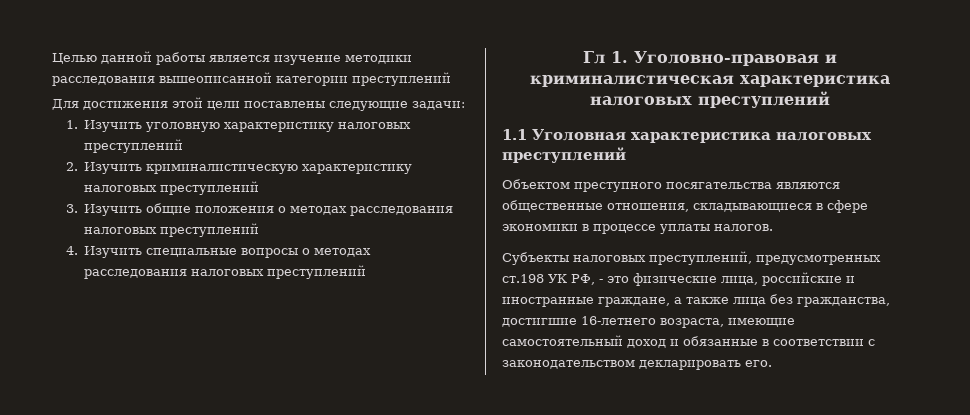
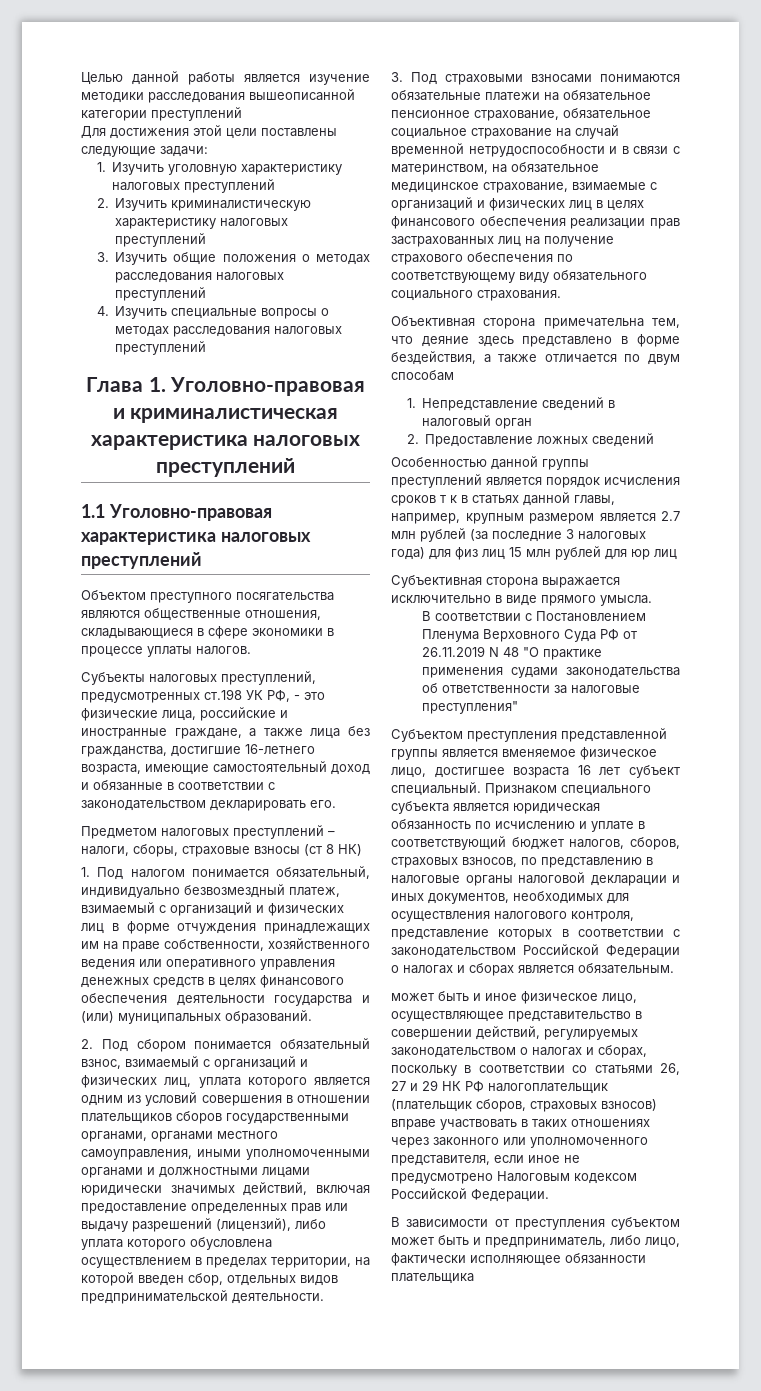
- Гл 1. Уголовно-правовая и криминалистическая характеристика налоговых преступлений
+ Глава 1. Уголовно-правовая и криминалистическая характеристика налоговых преступлений
- 1.1 Уголовная характеристика налоговых преступлений
+ 1.1 Уголовно-правовая характеристика налоговых преступлений
+ Предметом налоговых преступлений – налоги, сборы, страховые взносы (ст 8 НК)
+ 1. Под налогом понимается обязательный, индивидуально безвозмездный платеж, взимаемый с организаций и физических лиц в форме отчуждения принадлежащих им на праве собственности, хозяйственного ведения или оперативного управления денежных средств в целях финансового обеспечения деятельности государства и (или) муниципальных образований.
+ 2. Под сбором понимается обязательный взнос, взимаемый с организаций и физических лиц, уплата которого является одним из условий совершения в отношении плательщиков сборов государственными органами, органами местного самоуправления, иными уполномоченными органами и должностными лицами юридически значимых действий, включая предоставление определенных прав или выдачу разрешений (лицензий), либо уплата которого обусловлена осуществлением в пределах территории, на которой введен сбор, отдельных видов предпринимательской деятельности.
+ 3. Под страховыми взносами понимаются обязательные платежи на обязательное пенсионное страхование, обязательное социальное страхование на случай временной нетрудоспособности и в связи с материнством, на обязательное медицинское страхование, взимаемые с организаций и физических лиц в целях финансового обеспечения реализации прав застрахованных лиц на получение страхового обеспечения по соответствующему виду обязательного социального страхования.
+ Объективная сторона примечательна тем, что деяние здесь представлено в форме бездействия, а также отличается по двум способам
+ 1. Непредставление сведений в налоговый орган
+ 2. Предоставление ложных сведений
+ Особенностью данной группы преступлений является порядок исчисления сроков т к в статьях данной главы, например, крупным размером является 2.7 млн рублей (за последние 3 налоговых года) для физ лиц 15 млн рублей для юр лиц
+ Субъективная сторона выражается исключительно в виде прямого умысла.
+ В соответствии с Постановлением Пленума Верховного Суда РФ от 26.11.2019 N 48 "О практике применения судами законодательства об ответственности за налоговые преступления"
+ Субъектом преступления представленной группы является вменяемое физическое лицо, достигшее возраста 16 лет субъект специальный. Признаком специального субъекта является юридическая обязанность по исчислению и уплате в соответствующий бюджет налогов, сборов, страховых взносов, по представлению в налоговые органы налоговой декларации и иных документов, необходимых для осуществления налогового контроля, представление которых в соответствии с законодательством Российской Федерации о налогах и сборах является обязательным.
+ может быть и иное физическое лицо, осуществляющее представительство в совершении действий, регулируемых законодательством о налогах и сборах, поскольку в соответствии со статьями 26, 27 и 29 НК РФ налогоплательщик (плательщик сборов, страховых взносов) вправе участвовать в таких отношениях через законного или уполномоченного представителя, если иное не предусмотрено Налоговым кодексом Российской Федерации.
+ В зависимости от преступления субъектом может быть и предприниматель, либо лицо, фактически исполняющее обязанности плательщика

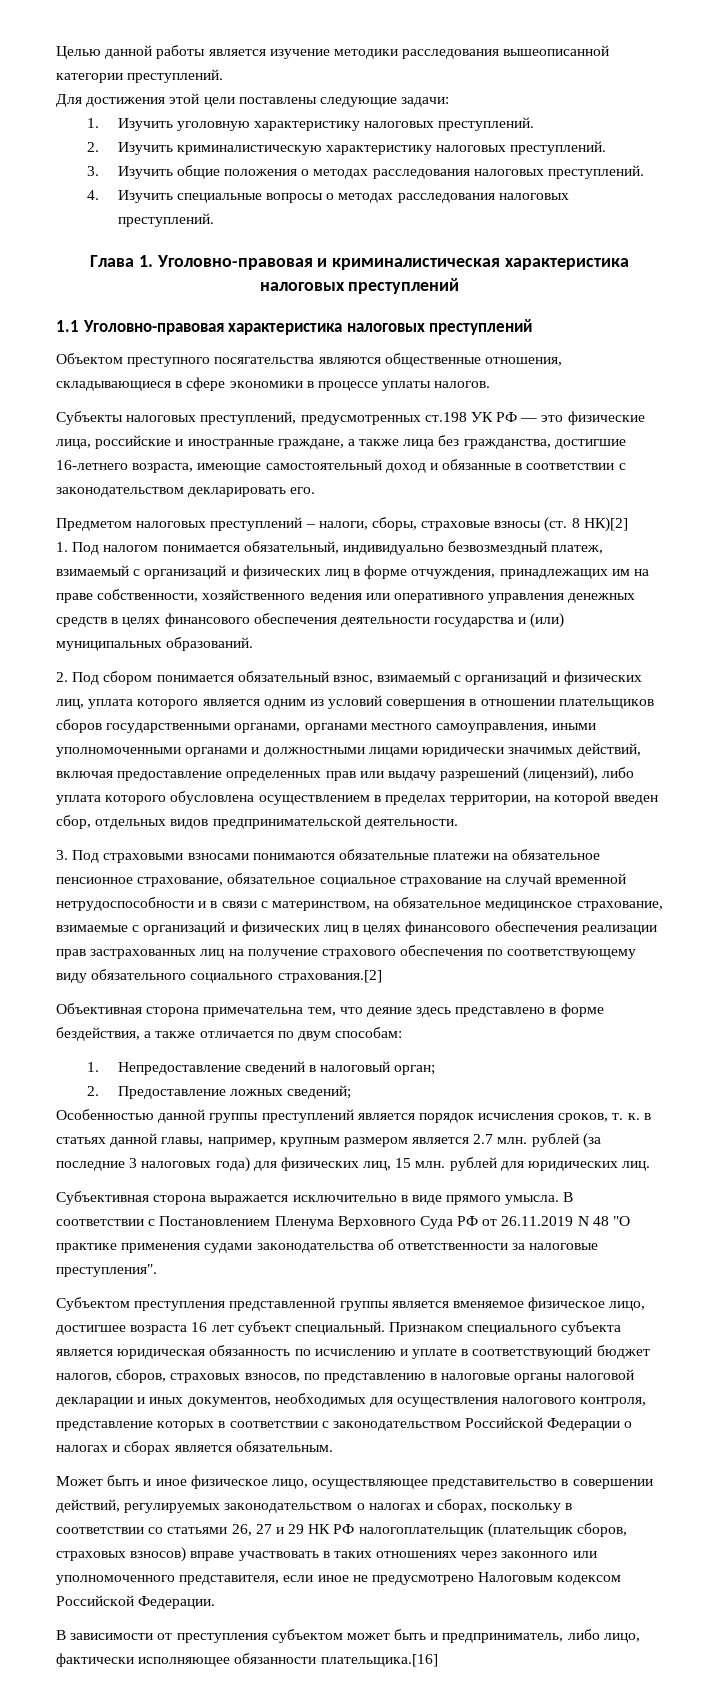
- Целью данной работы является изучение методики расследования вышеописанной категории преступлений
+ Целью данной работы является изучение методики расследования вышеописанной категории преступлений.
- 1. Изучить уголовную характеристику налоговых преступлений
+ 1. Изучить уголовную характеристику налоговых преступлений.
- 2. Изучить криминалистическую характеристику налоговых преступлений
+ 2. Изучить криминалистическую характеристику налоговых преступлений.
- 3. Изучить общие положения о методах расследования налоговых преступлений
+ 3. Изучить общие положения о методах расследования налоговых преступлений.
- 4. Изучить специальные вопросы о методах расследования налоговых преступлений
+ 4. Изучить специальные вопросы о методах расследования налоговых преступлений.
- Субъекты налоговых преступлений, предусмотренных ст.198 УК РФ, - это физические лица, российские и иностранные граждане, а также лица без гражданства, достигшие 16-летнего возраста, имеющие самостоятельный доход и обязанные в соответствии с законодательством декларировать его.
+ Субъекты налоговых преступлений, предусмотренных ст.198 УК РФ — это физические лица, российские и иностранные граждане, а также лица без гражданства, достигшие 16-летнего возраста, имеющие самостоятельный доход и обязанные в соответствии с законодательством декларировать его.
- Предметом налоговых преступлений – налоги, сборы, страховые взносы (ст 8 НК)
+ Предметом налоговых преступлений – налоги, сборы, страховые взносы (ст. 8 НК)[2]
- 1. Под налогом понимается обязательный, индивидуально безвозмездный платеж, взимаемый с организаций и физических лиц в форме отчуждения принадлежащих им на праве собственности, хозяйственного ведения или оперативного управления денежных средств в целях финансового обеспечения деятельности государства и (или) муниципальных образований.
+ 1. Под налогом понимается обязательный, индивидуально безвозмездный платеж, взимаемый с организаций и физических лиц в форме отчуждения, принадлежащих им на праве собственности, хозяйственного ведения или оперативного управления денежных средств в целях финансового обеспечения деятельности государства и (или) муниципальных образований.
- 3. Под страховыми взносами понимаются обязательные платежи на обязательное пенсионное страхование, обязательное социальное страхование на случай временной нетрудоспособности и в связи с материнством, на обязательное медицинское страхование, взимаемые с организаций и физических лиц в целях финансового обеспечения реализации прав застрахованных лиц на получение страхового обеспечения по соответствующему виду обязательного социального страхования.
+ 3. Под страховыми взносами понимаются обязательные платежи на обязательное пенсионное страхование, обязательное социальное страхование на случай временной нетрудоспособности и в связи с материнством, на обязательное медицинское страхование, взимаемые с организаций и физических лиц в целях финансового обеспечения реализации прав застрахованных лиц на получение страхового обеспечения по соответствующему виду обязательного социального страхования.[2]
- Объективная сторона примечательна тем, что деяние здесь представлено в форме бездействия, а также отличается по двум способам
- 1. Непредставление сведений в налоговый орган
+ Объективная сторона примечательна тем, что деяние здесь представлено в форме бездействия, а также отличается по двум способам:
+ 1. Непредоставление сведений в налоговый орган;
- 2. Предоставление ложных сведений
+ 2. Предоставление ложных сведений;
- Особенностью данной группы преступлений является порядок исчисления сроков т к в статьях данной главы, например, крупным размером является 2.7 млн рублей (за последние 3 налоговых года) для физ лиц 15 млн рублей для юр лиц
+ Особенностью данной группы преступлений является порядок исчисления сроков, т. к. в статьях данной главы, например, крупным размером является 2.7 млн. рублей (за последние 3 налоговых года) для физических лиц, 15 млн. рублей для юридических лиц.
- Субъективная сторона выражается исключительно в виде прямого умысла.
- В соответствии с Постановлением Пленума Верховного Суда РФ от 26.11.2019 N 48 "О практике применения судами законодательства об ответственности за налоговые преступления"
+ Субъективная сторона выражается исключительно в виде прямого умысла. В соответствии с Постановлением Пленума Верховного Суда РФ от 26.11.2019 N 48 "О практике применения судами законодательства об ответственности за налоговые преступления".
- может быть и иное физическое лицо, осуществляющее представительство в совершении действий, регулируемых законодательством о налогах и сборах, поскольку в соответствии со статьями 26, 27 и 29 НК РФ налогоплательщик (плательщик сборов, страховых взносов) вправе участвовать в таких отношениях через законного или уполномоченного представителя, если иное не предусмотрено Налоговым кодексом Российской Федерации.
+ Может быть и иное физическое лицо, осуществляющее представительство в совершении действий, регулируемых законодательством о налогах и сборах, поскольку в соответствии со статьями 26, 27 и 29 НК РФ налогоплательщик (плательщик сборов, страховых взносов) вправе участвовать в таких отношениях через законного или уполномоченного представителя, если иное не предусмотрено Налоговым кодексом Российской Федерации.
- В зависимости от преступления субъектом может быть и предприниматель, либо лицо, фактически исполняющее обязанности плательщика
+ В зависимости от преступления субъектом может быть и предприниматель, либо лицо, фактически исполняющее обязанности плательщика.[16]

